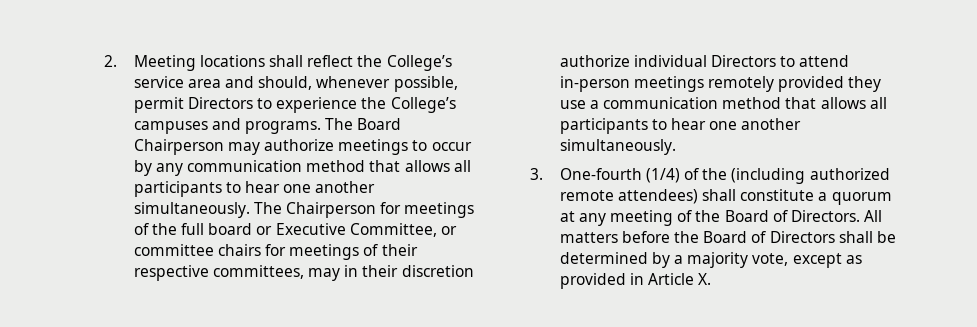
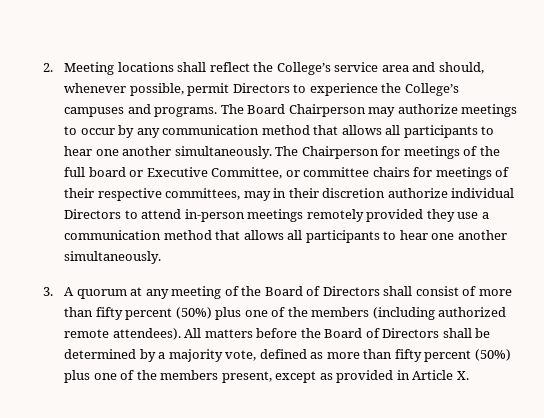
- 3. One-fourth (1/4) of the (including authorized remote attendees) shall constitute a quorum at any meeting of the Board of Directors.
+ 3. A quorum at any meeting of the Board of Directors shall consist of more than fifty percent (50%) plus one of the members (including authorized remote attendees).
- All matters before the Board of Directors shall be determined by a majority vote, except as provided in Article X.
+ All matters before the Board of Directors shall be determined by a majority vote, defined as more than fifty percent (50%) plus one of the members present, except as provided in Article X.

